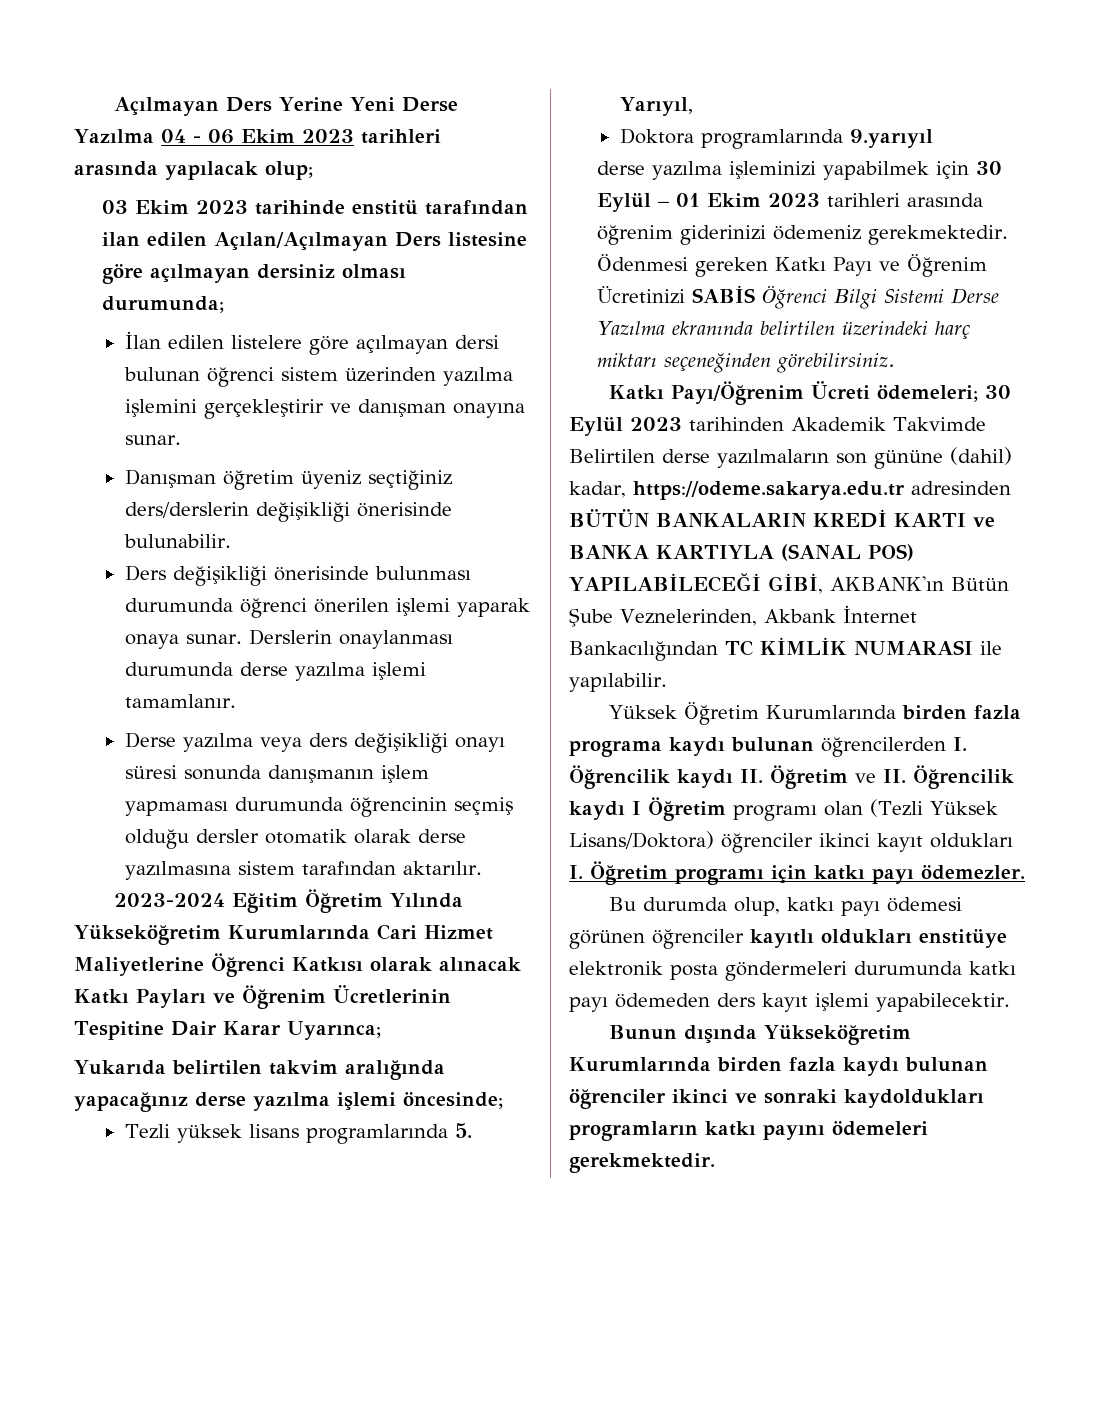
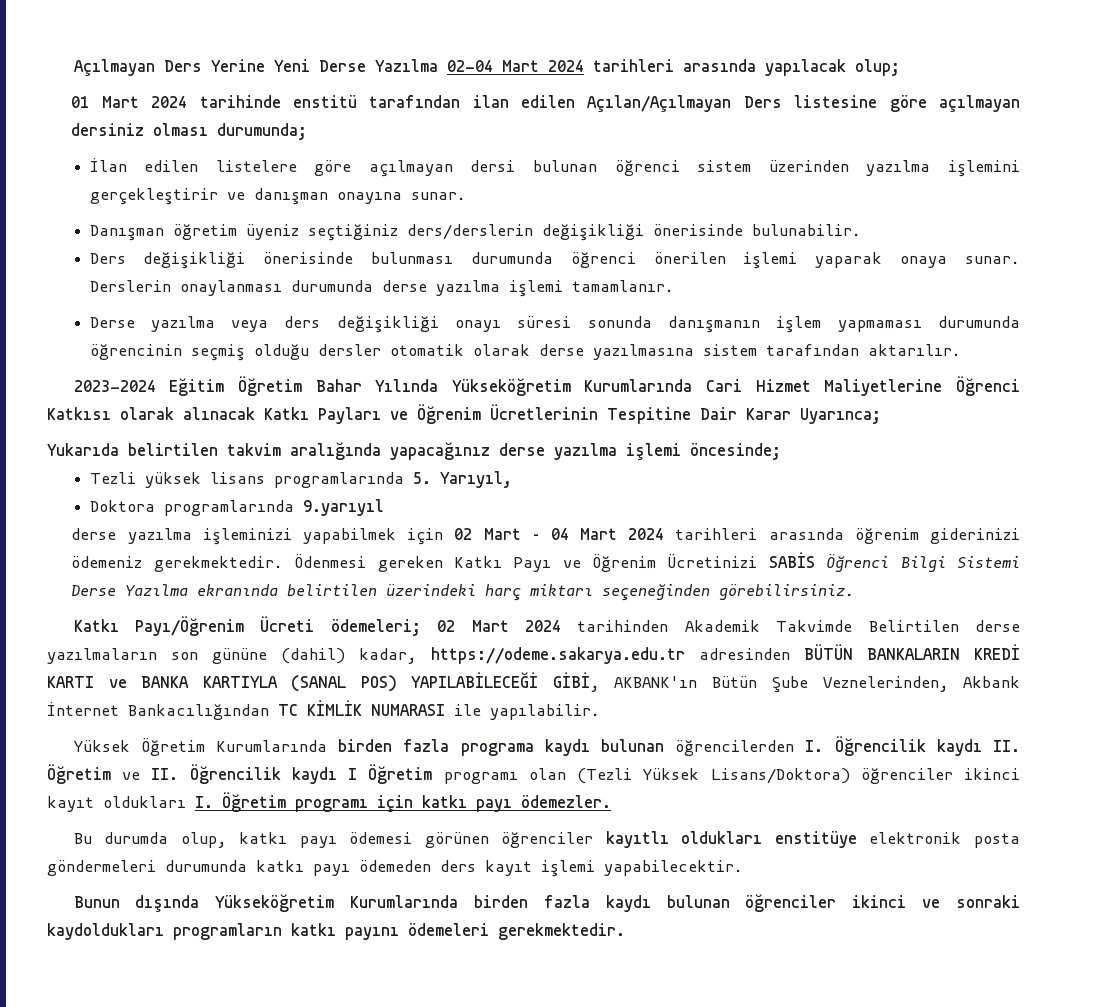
- Açılmayan Ders Yerine Yeni Derse Yazılma 04 - 06 Ekim 2023 tarihleri arasında yapılacak olup;
+ Açılmayan Ders Yerine Yeni Derse Yazılma 02-04 Mart 2024 tarihleri arasında yapılacak olup;
- 03 Ekim 2023 tarihinde enstitü tarafından ilan edilen Açılan/Açılmayan Ders listesine göre açılmayan dersiniz olması durumunda;
+ 01 Mart 2024 tarihinde enstitü tarafından ilan edilen Açılan/Açılmayan Ders listesine göre açılmayan dersiniz olması durumunda;
- 2023-2024 Eğitim Öğretim Yılında Yükseköğretim Kurumlarında Cari Hizmet Maliyetlerine Öğrenci Katkısı olarak alınacak Katkı Payları ve Öğrenim Ücretlerinin Tespitine Dair Karar Uyarınca;
+ 2023-2024 Eğitim Öğretim Bahar Yılında Yükseköğretim Kurumlarında Cari Hizmet Maliyetlerine Öğrenci Katkısı olarak alınacak Katkı Payları ve Öğrenim Ücretlerinin Tespitine Dair Karar Uyarınca;
- derse yazılma işleminizi yapabilmek için 30 Eylül – 01 Ekim 2023 tarihleri arasında öğrenim giderinizi ödemeniz gerekmektedir.
+ derse yazılma işleminizi yapabilmek için 02 Mart – 04 Mart 2024 tarihleri arasında öğrenim giderinizi ödemeniz gerekmektedir.
- Katkı Payı/Öğrenim Ücreti ödemeleri; 30 Eylül 2023 tarihinden Akademik Takvimde Belirtilen derse yazılmaların son gününe (dahil) kadar, https://odeme.sakarya.edu.tr adresinden BÜTÜN BANKALARIN KREDİ KARTI ve BANKA KARTIYLA (SANAL POS) YAPILABİLECEĞİ GİBİ, AKBANK'ın Bütün Şube Veznelerinden, Akbank İnternet Bankacılığından TC KİMLİK NUMARASI ile yapılabilir.
+ Katkı Payı/Öğrenim Ücreti ödemeleri; 02 Mart 2024 tarihinden Akademik Takvimde Belirtilen derse yazılmaların son gününe (dahil) kadar, https://odeme.sakarya.edu.tr adresinden BÜTÜN BANKALARIN KREDİ KARTI ve BANKA KARTIYLA (SANAL POS) YAPILABİLECEĞİ GİBİ, AKBANK'ın Bütün Şube Veznelerinden, Akbank İnternet Bankacılığından TC KİMLİK NUMARASI ile yapılabilir.

